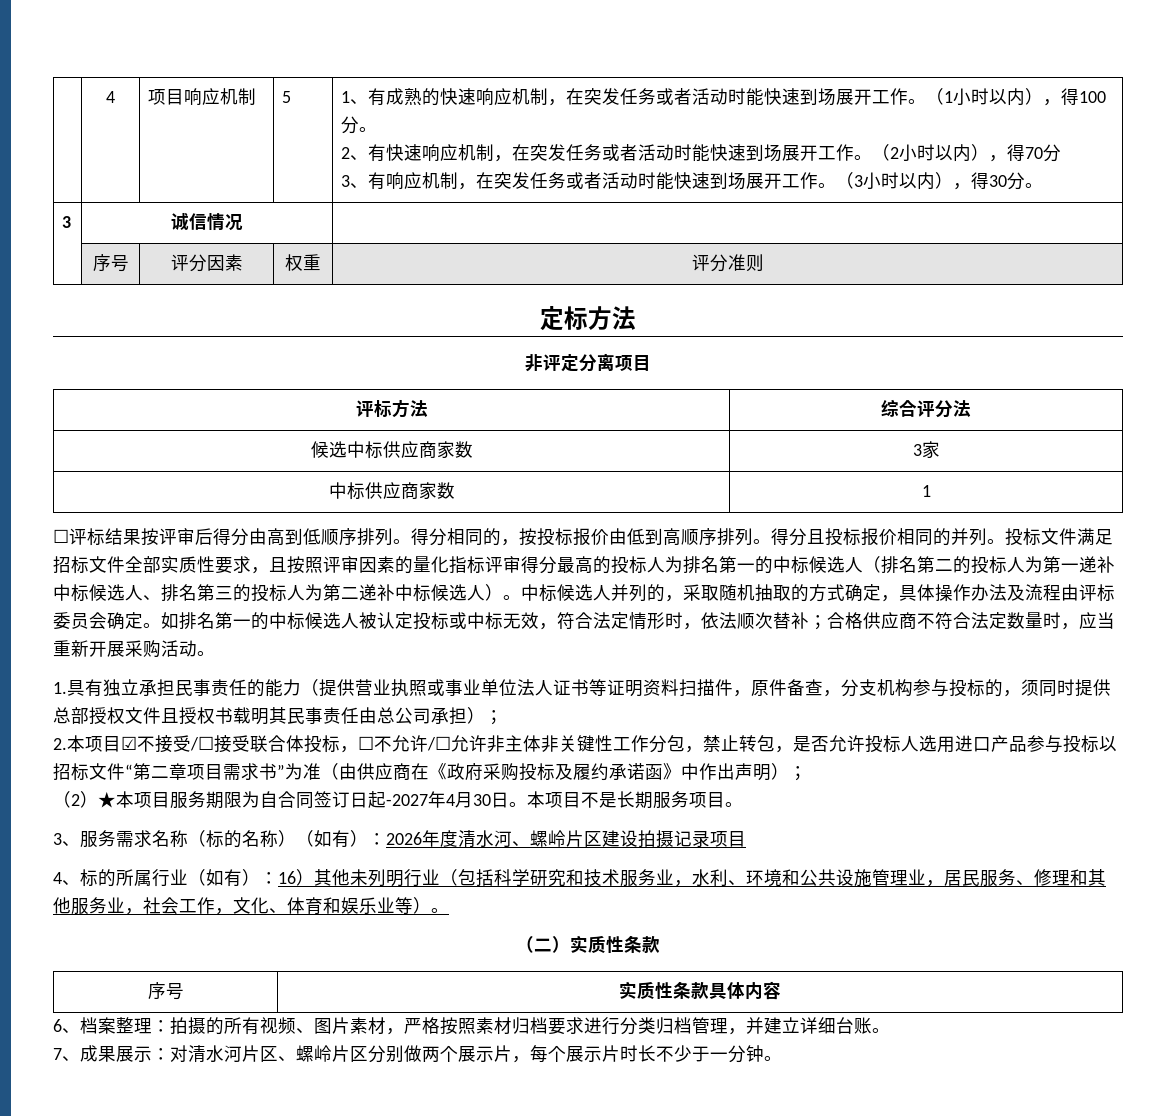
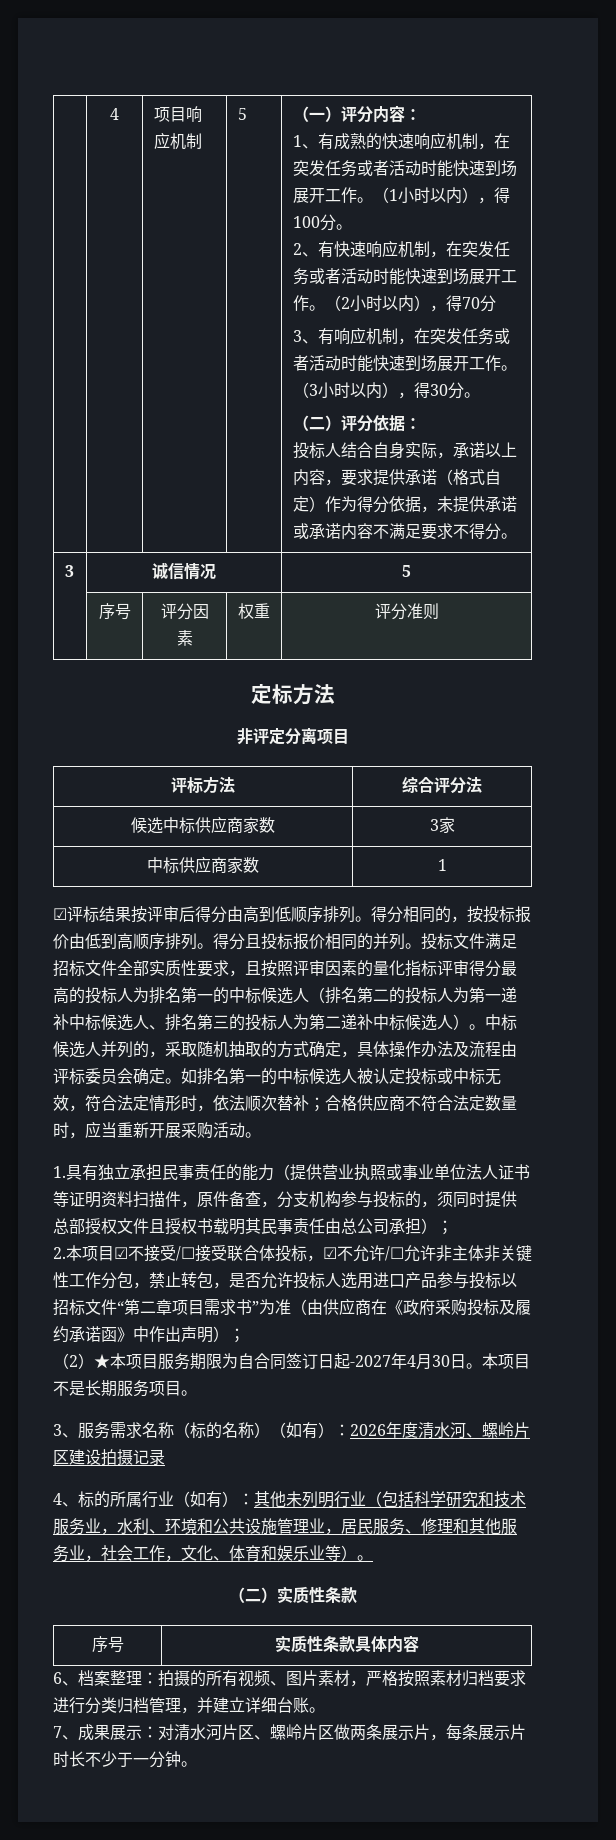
+ （一）评分内容：
+ （二）评分依据：
+ 投标人结合自身实际，承诺以上内容，要求提供承诺（格式自定）作为得分依据，未提供承诺或承诺内容不满足要求不得分。
- 3 | 诚信情况 |
+ 3 | 诚信情况 | 5
- ☐评标结果按评审后得分由高到低顺序排列。
+ ☑评标结果按评审后得分由高到低顺序排列。
- 2.本项目☑不接受/☐接受联合体投标，☐不允许/☐允许非主体非关键性工作分包，禁止转包，是否允许投标人选用进口产品参与投标以招标文件“第二章项目需求书”为准（由供应商在《政府采购投标及履约承诺函》中作出声明）；
+ 2.本项目☑不接受/☐接受联合体投标，☑不允许/☐允许非主体非关键性工作分包，禁止转包，是否允许投标人选用进口产品参与投标以招标文件“第二章项目需求书”为准（由供应商在《政府采购投标及履约承诺函》中作出声明）；
- 3、服务需求名称（标的名称）（如有）：2026年度清水河、螺岭片区建设拍摄记录项目
+ 3、服务需求名称（标的名称）（如有）：2026年度清水河、螺岭片区建设拍摄记录
- 4、标的所属行业（如有）：16）其他未列明行业（包括科学研究和技术服务业，水利、环境和公共设施管理业，居民服务、修理和其他服务业，社会工作，文化、体育和娱乐业等）。
+ 4、标的所属行业（如有）：其他未列明行业（包括科学研究和技术服务业，水利、环境和公共设施管理业，居民服务、修理和其他服务业，社会工作，文化、体育和娱乐业等）。
- 7、成果展示：对清水河片区、螺岭片区分别做两个展示片，每个展示片时长不少于一分钟。
+ 7、成果展示：对清水河片区、螺岭片区做两条展示片，每条展示片时长不少于一分钟。

